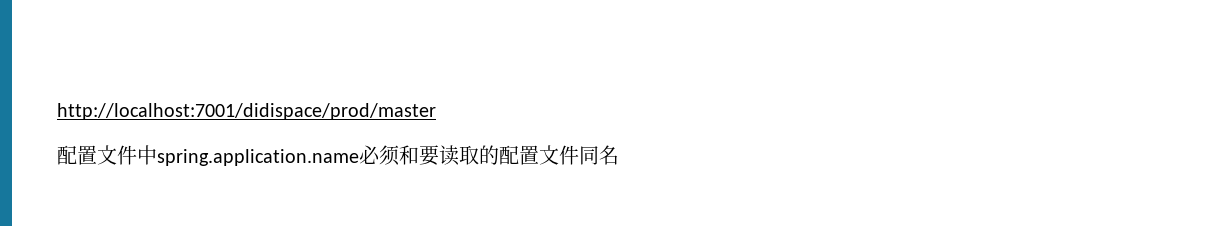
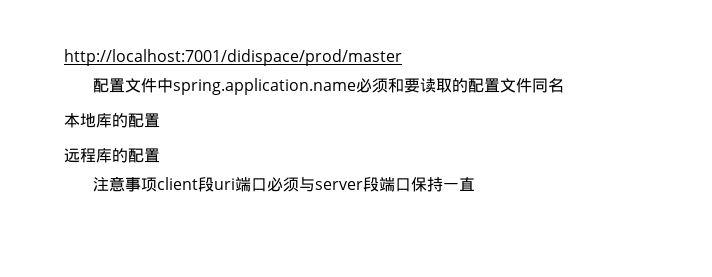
+ 本地库的配置
+ 远程库的配置
+ 注意事项client段uri端口必须与server段端口保持一直

